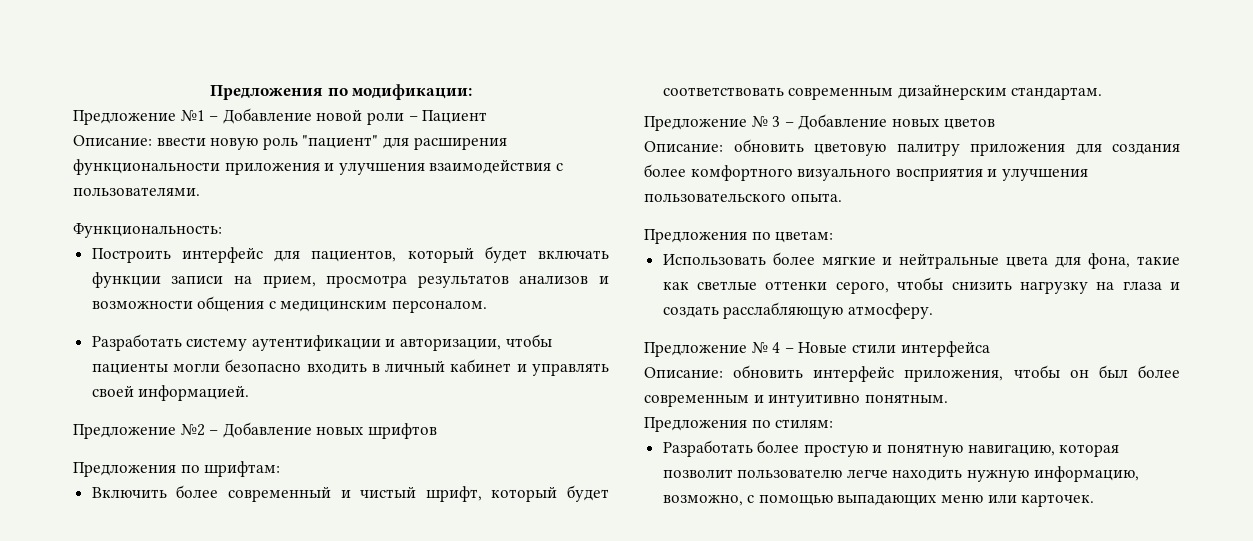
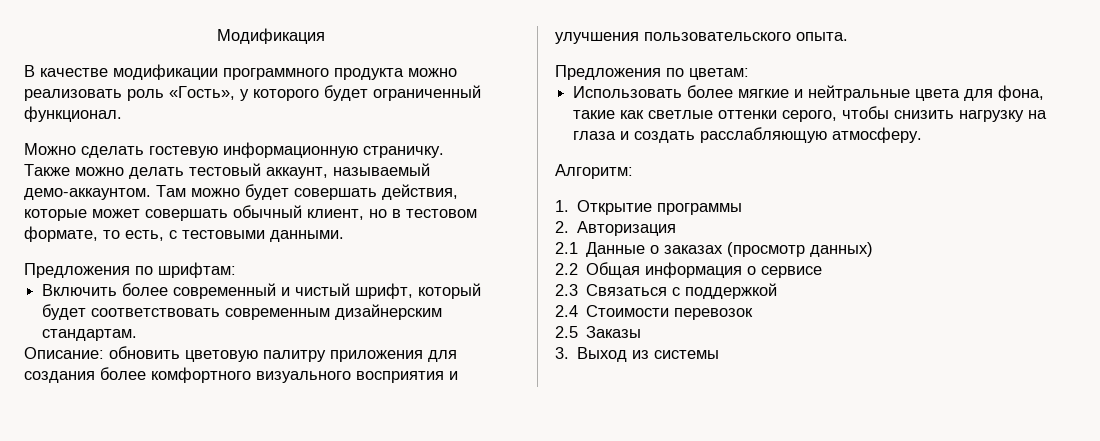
- Предложения по модификации:
- Предложение №1 – Добавление новой роли – Пациент
- Описание: ввести новую роль "пациент" для расширения функциональности приложения и улучшения взаимодействия с пользователями.
- Функциональность:
- Построить интерфейс для пациентов, который будет включать функции записи на прием, просмотра результатов анализов и возможности общения с медицинским персоналом.
- Разработать систему аутентификации и авторизации, чтобы пациенты могли безопасно входить в личный кабинет и управлять своей информацией.
- Предложение №2 – Добавление новых шрифтов
+ Модификация
+ В качестве модификации программного продукта можно реализовать роль «Гость», у которого будет ограниченный функционал.
+ Можно сделать гостевую информационную страничку.
+ Также можно делать тестовый аккаунт, называемый демо-аккаунтом. Там можно будет совершать действия, которые может совершать обычный клиент, но в тестовом формате, то есть, с тестовыми данными.
- Предложение № 3 – Добавление новых цветов
- Предложение № 4 – Новые стили интерфейса
- Описание: обновить интерфейс приложения, чтобы он был более современным и интуитивно понятным.
- Предложения по стилям:
- Разработать более простую и понятную навигацию, которая позволит пользователю легче находить нужную информацию, возможно, с помощью выпадающих меню или карточек.
+ Алгоритм:
+ 1. Открытие программы
+ 2. Авторизация
+ 2.1 Данные о заказах (просмотр данных)
+ 2.2 Общая информация о сервисе
+ 2.3 Связаться с поддержкой
+ 2.4 Стоимости перевозок
+ 2.5 Заказы
+ 3. Выход из системы

